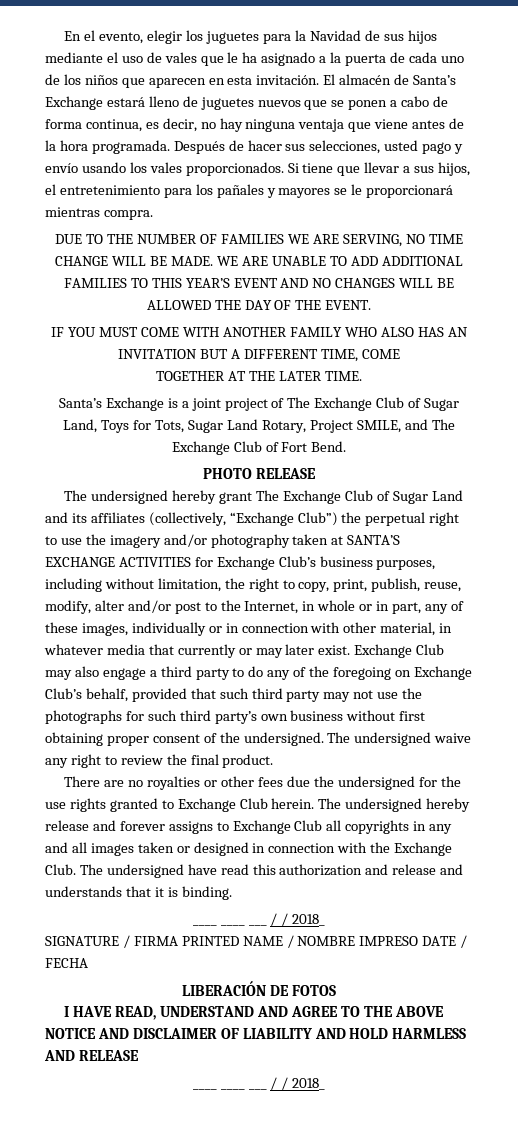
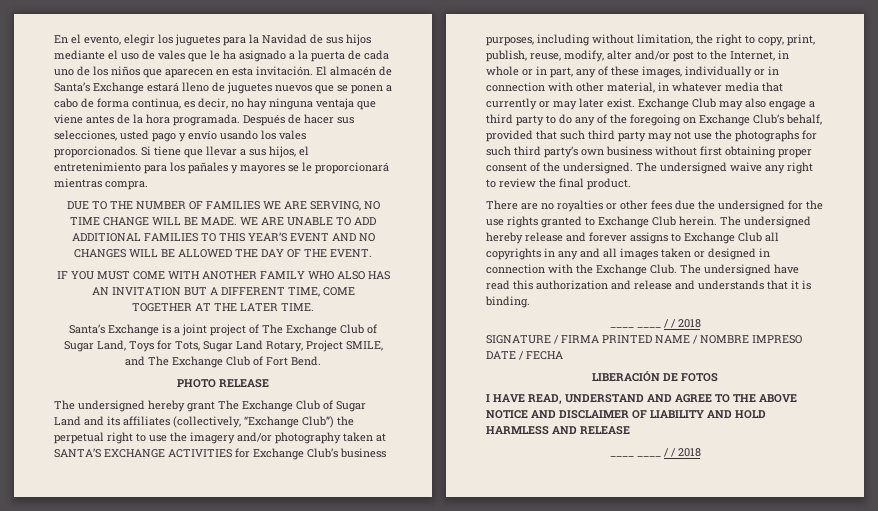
  The undersigned have read this authorization and release and understands that it is binding.
- ____ ____ ___ / / 2018_
+ ____ ____ / / 2018
  I HAVE READ, UNDERSTAND AND AGREE TO THE ABOVE NOTICE AND DISCLAIMER OF LIABILITY AND HOLD HARMLESS AND RELEASE
- ____ ____ ___ / / 2018_
+ ____ ____ / / 2018

